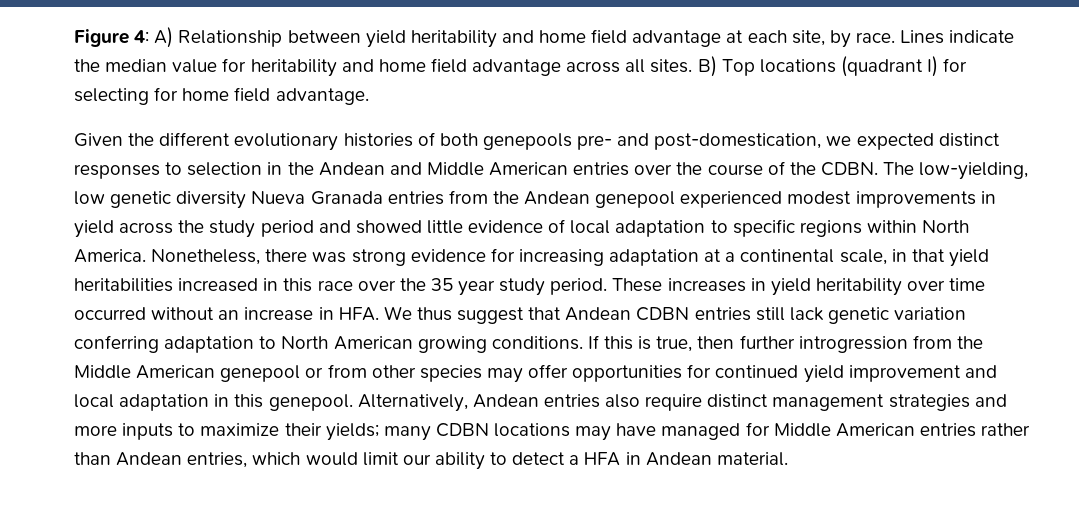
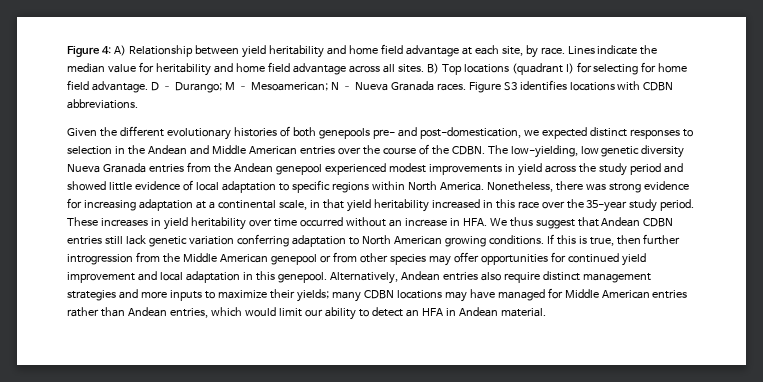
+ D – Durango; M – Mesoamerican; N – Nueva Granada races. Figure S3 identifies locations with CDBN abbreviations.
- Nonetheless, there was strong evidence for increasing adaptation at a continental scale, in that yield heritabilities increased in this race over the 35 year study period.
+ Nonetheless, there was strong evidence for increasing adaptation at a continental scale, in that yield heritability increased in this race over the 35-year study period.
- Alternatively, Andean entries also require distinct management strategies and more inputs to maximize their yields; many CDBN locations may have managed for Middle American entries rather than Andean entries, which would limit our ability to detect a HFA in Andean material.
+ Alternatively, Andean entries also require distinct management strategies and more inputs to maximize their yields; many CDBN locations may have managed for Middle American entries rather than Andean entries, which would limit our ability to detect an HFA in Andean material.

